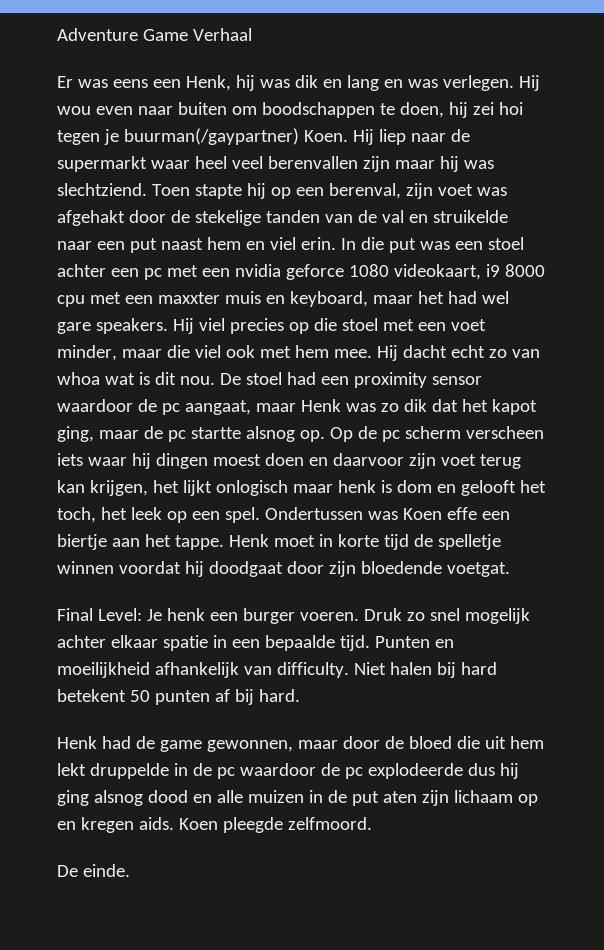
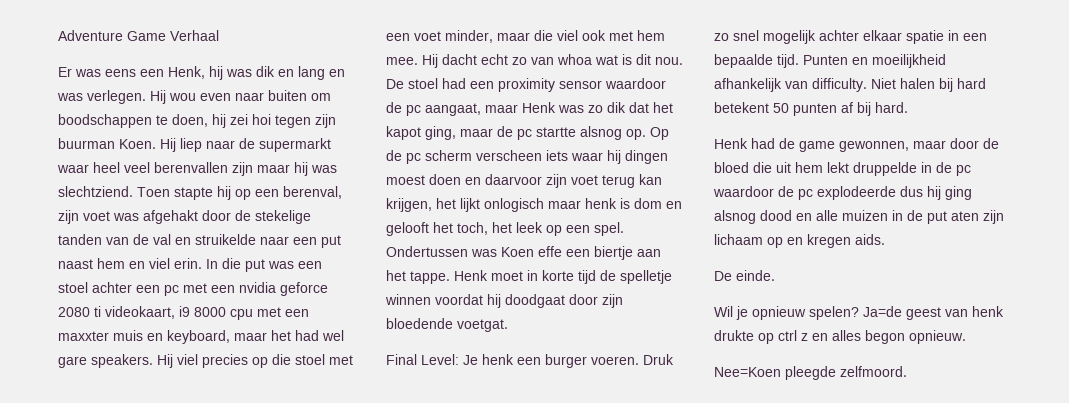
- Hij wou even naar buiten om boodschappen te doen, hij zei hoi tegen je buurman(/gaypartner) Koen.
+ Hij wou even naar buiten om boodschappen te doen, hij zei hoi tegen zijn buurman Koen.
- In die put was een stoel achter een pc met een nvidia geforce 1080 videokaart, i9 8000 cpu met een maxxter muis en keyboard, maar het had wel gare speakers.
+ In die put was een stoel achter een pc met een nvidia geforce 2080 ti videokaart, i9 8000 cpu met een maxxter muis en keyboard, maar het had wel gare speakers.
- Koen pleegde zelfmoord.
+ Wil je opnieuw spelen? Ja=de geest van henk drukte op ctrl z en alles begon opnieuw.
+ Nee=Koen pleegde zelfmoord.

